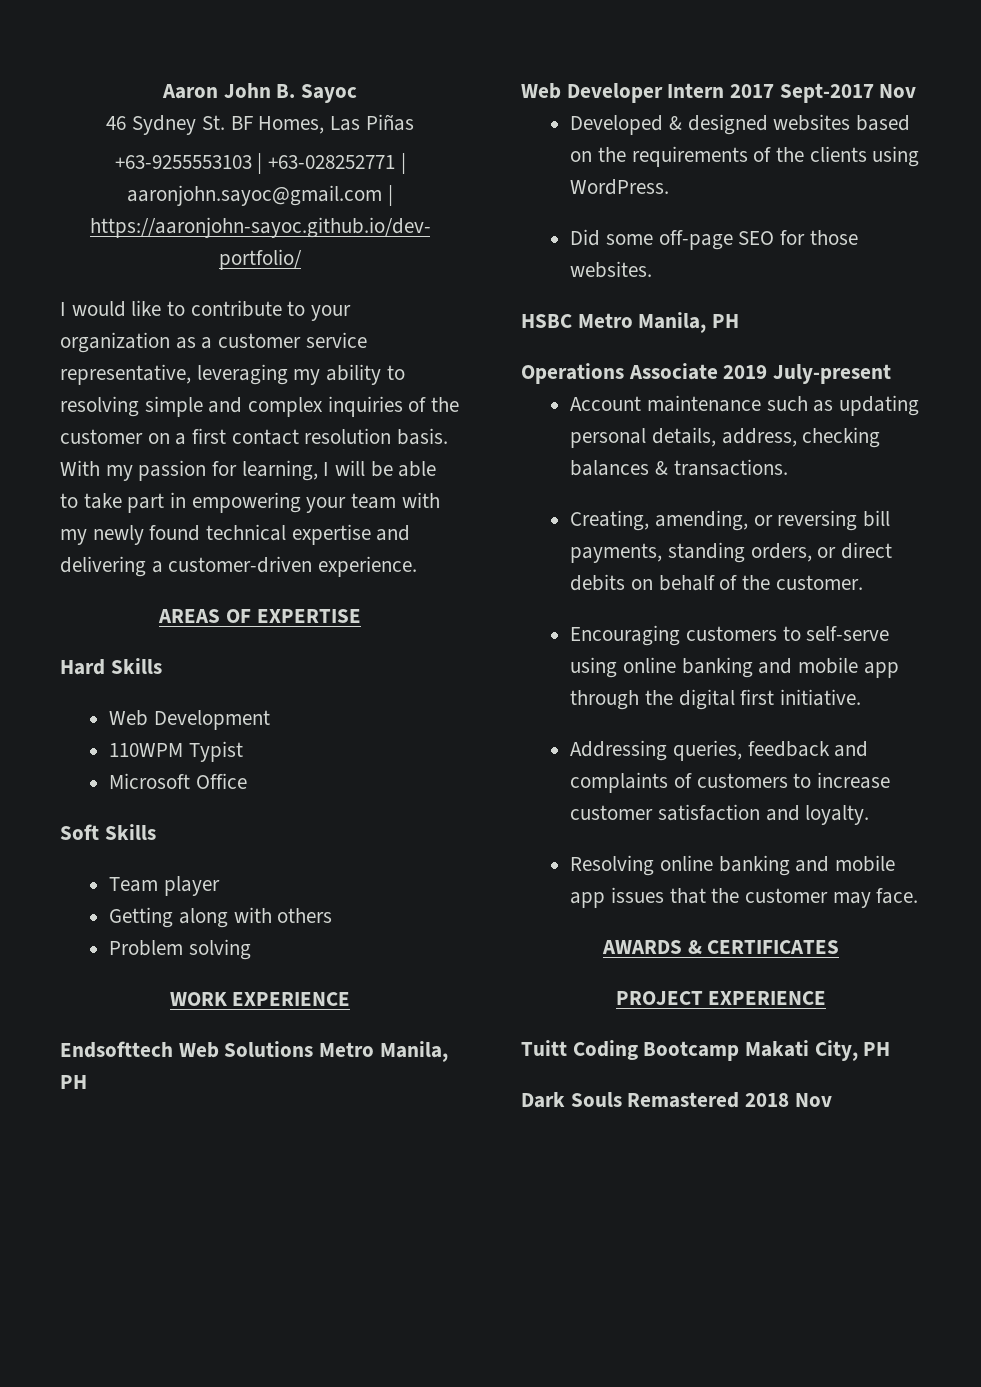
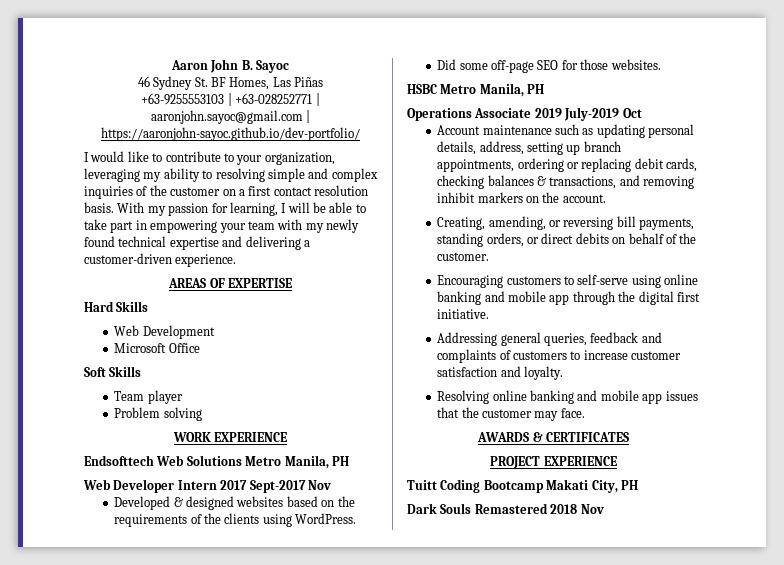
- I would like to contribute to your organization as a customer service representative, leveraging my ability to resolving simple and complex inquiries of the customer on a first contact resolution basis.
+ I would like to contribute to your organization, leveraging my ability to resolving simple and complex inquiries of the customer on a first contact resolution basis.
- 110WPM Typist
- Getting along with others
- Operations Associate 2019 July-present
+ Operations Associate 2019 July-2019 Oct
- Account maintenance such as updating personal details, address, checking balances & transactions.
+ Account maintenance such as updating personal details, address, setting up branch appointments, ordering or replacing debit cards, checking balances & transactions, and removing inhibit markers on the account.
- Addressing queries, feedback and complaints of customers to increase customer satisfaction and loyalty.
+ Addressing general queries, feedback and complaints of customers to increase customer satisfaction and loyalty.

